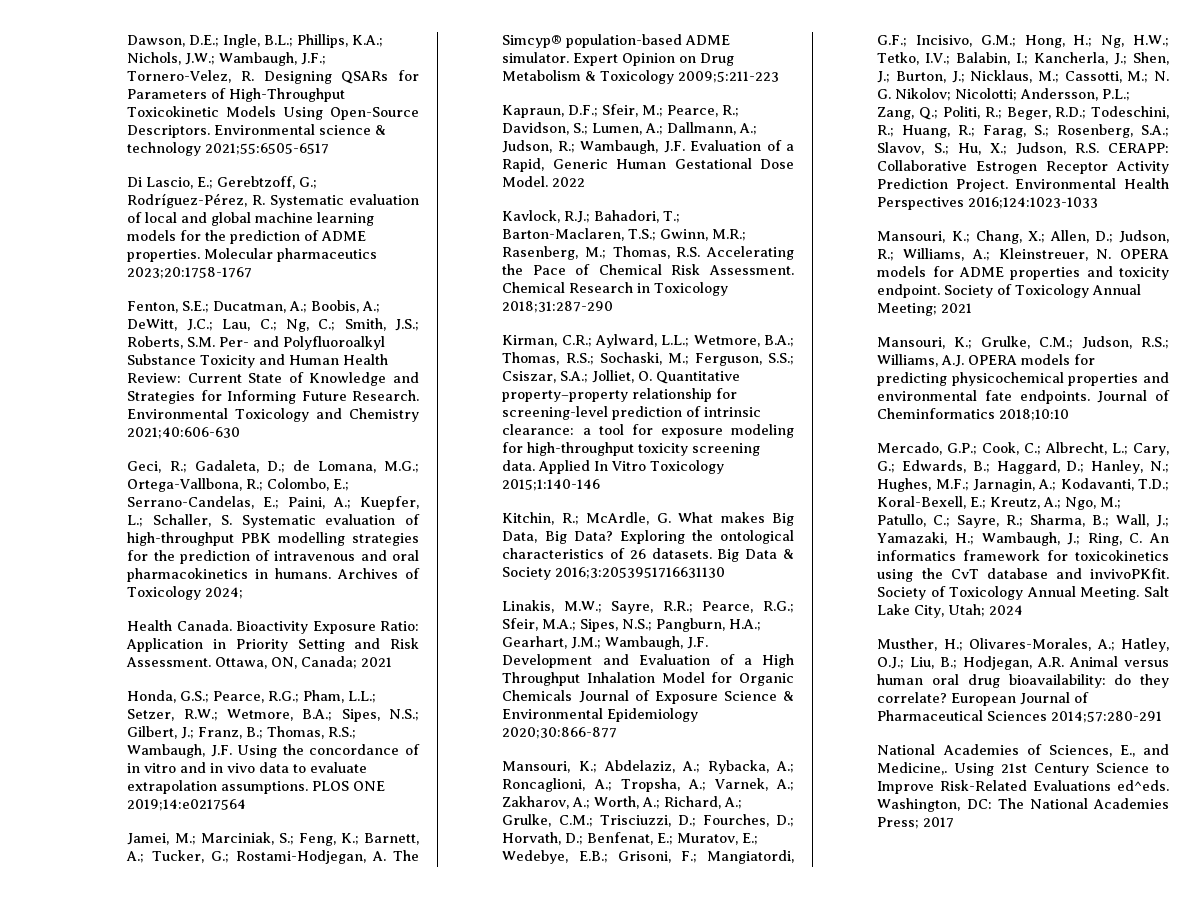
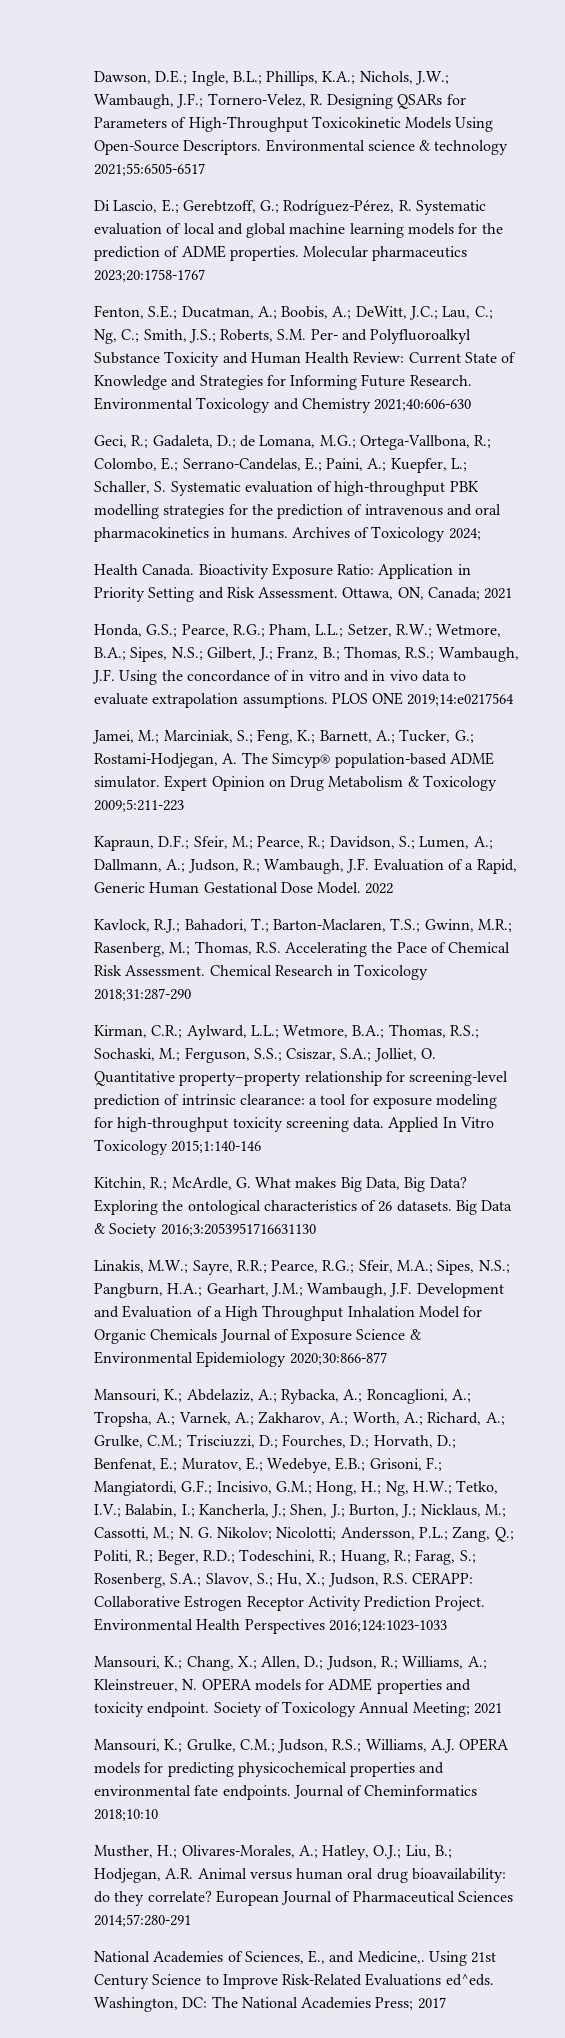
- Mercado, G.P.; Cook, C.; Albrecht, L.; Cary, G.; Edwards, B.; Haggard, D.; Hanley, N.; Hughes, M.F.; Jarnagin, A.; Kodavanti, T.D.; Koral-Bexell, E.; Kreutz, A.; Ngo, M.; Patullo, C.; Sayre, R.; Sharma, B.; Wall, J.; Yamazaki, H.; Wambaugh, J.; Ring, C. An informatics framework for toxicokinetics using the CvT database and invivoPKfit. Society of Toxicology Annual Meeting. Salt Lake City, Utah; 2024

